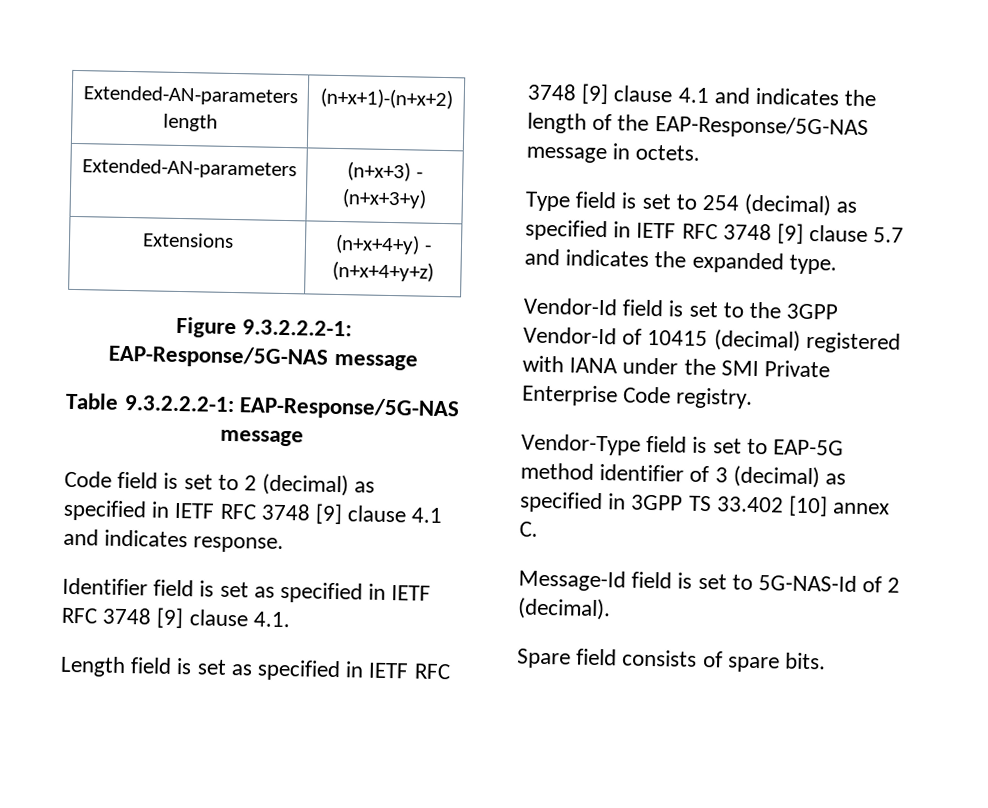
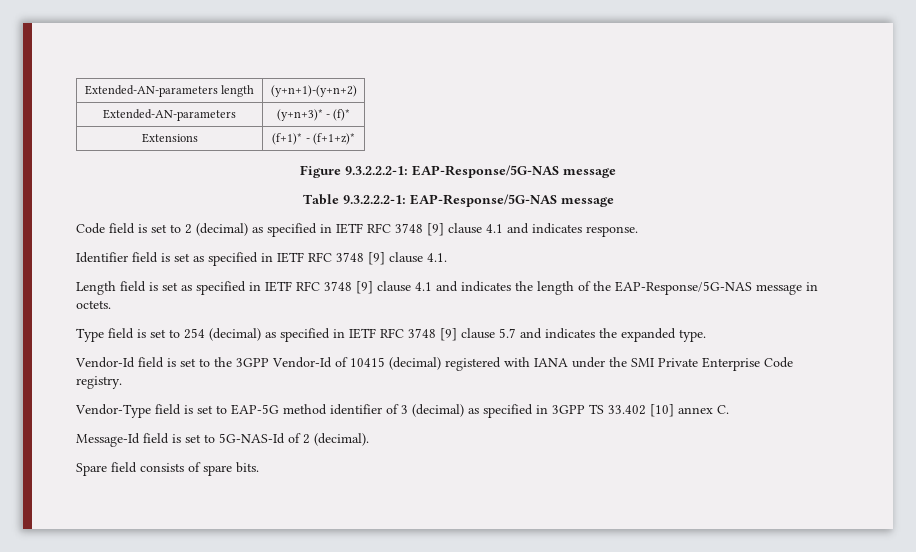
- Extended-AN-parameters length | (n+x+1)-(n+x+2)
+ Extended-AN-parameters length | (y+n+1)-(y+n+2)
- Extended-AN-parameters | (n+x+3) - (n+x+3+y)
- Extensions | (n+x+4+y) - (n+x+4+y+z)
+ Extended-AN-parameters | (y+n+3)* - (f)*
+ Extensions | (f+1)* - (f+1+z)*

